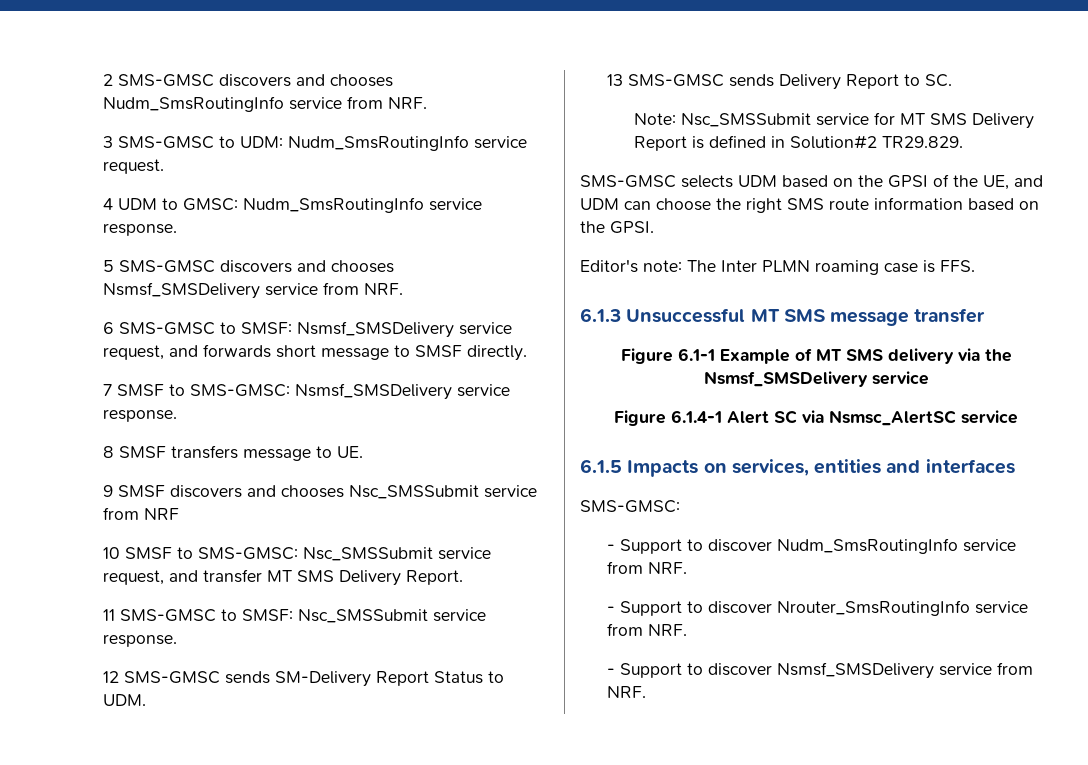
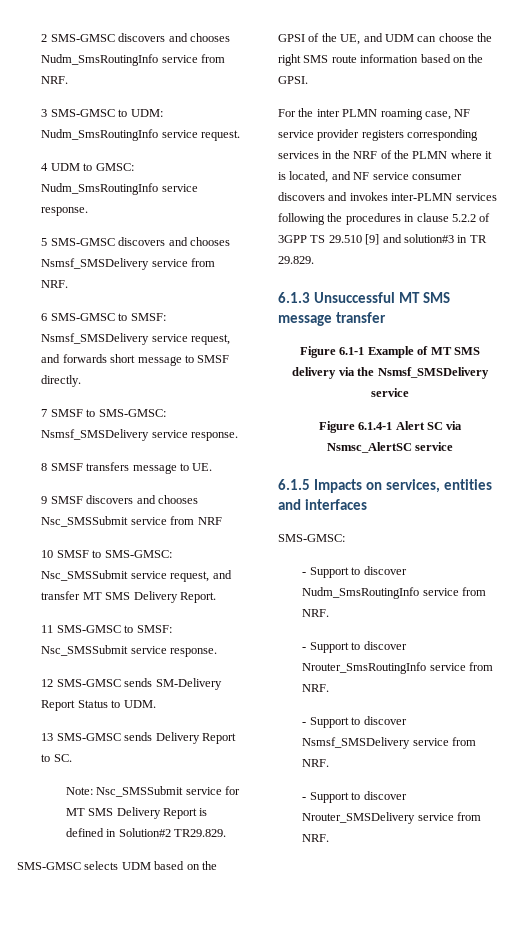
- Editor's note: The Inter PLMN roaming case is FFS.
+ For the inter PLMN roaming case, NF service provider registers corresponding services in the NRF of the PLMN where it is located, and NF service consumer discovers and invokes inter-PLMN services following the procedures in clause 5.2.2 of 3GPP TS 29.510 [9] and solution#3 in TR 29.829.
+ - Support to discover Nrouter_SMSDelivery service from NRF.

